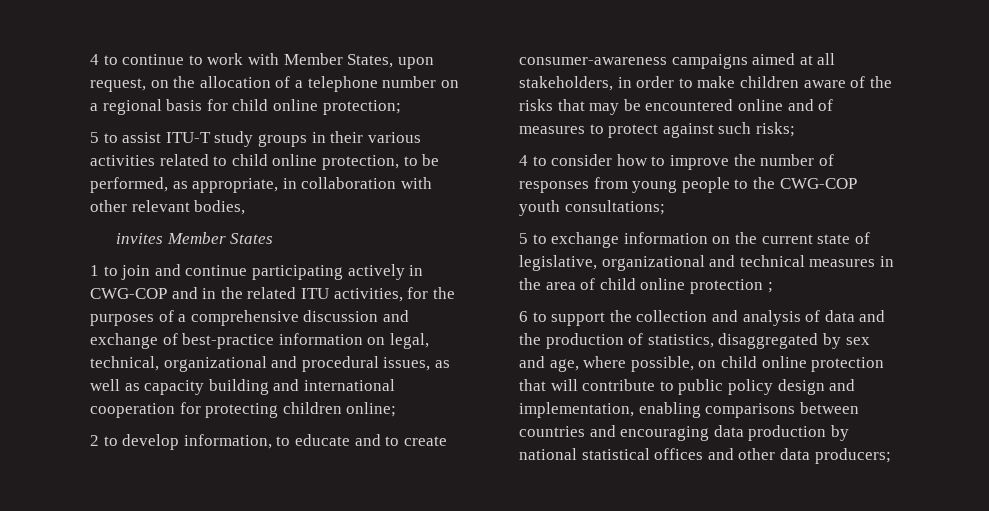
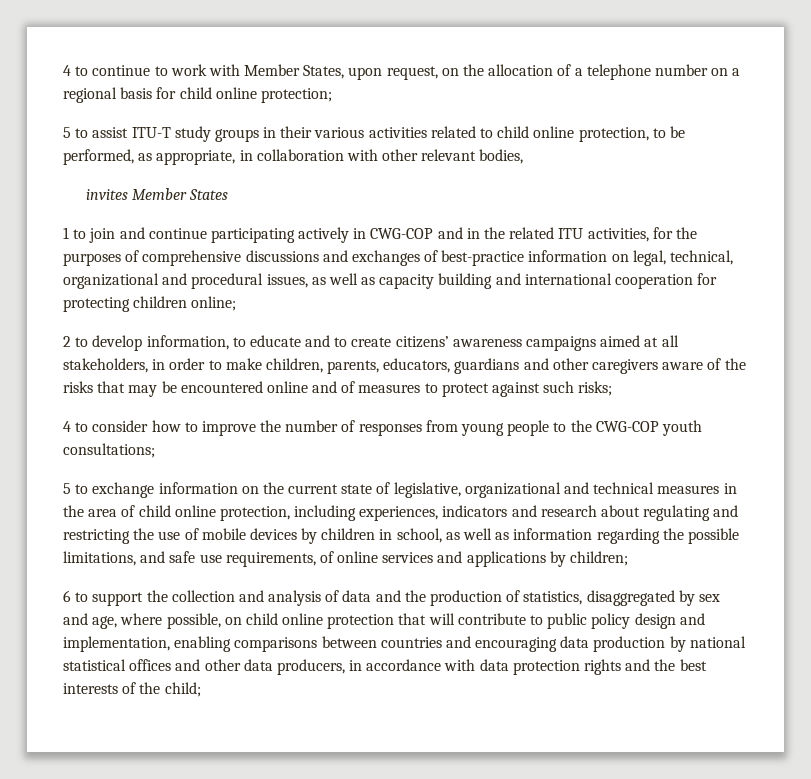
- 1 to join and continue participating actively in CWG-COP and in the related ITU activities, for the purposes of a comprehensive discussion and exchange of best-practice information on legal, technical, organizational and procedural issues, as well as capacity building and international cooperation for protecting children online;
+ 1 to join and continue participating actively in CWG-COP and in the related ITU activities, for the purposes of comprehensive discussions and exchanges of best-practice information on legal, technical, organizational and procedural issues, as well as capacity building and international cooperation for protecting children online;
- 2 to develop information, to educate and to create consumer-awareness campaigns aimed at all stakeholders, in order to make children aware of the risks that may be encountered online and of measures to protect against such risks;
+ 2 to develop information, to educate and to create citizens’ awareness campaigns aimed at all stakeholders, in order to make children, parents, educators, guardians and other caregivers aware of the risks that may be encountered online and of measures to protect against such risks;
- 5 to exchange information on the current state of legislative, organizational and technical measures in the area of child online protection ;
+ 5 to exchange information on the current state of legislative, organizational and technical measures in the area of child online protection, including experiences, indicators and research about regulating and restricting the use of mobile devices by children in school, as well as information regarding the possible limitations, and safe use requirements, of online services and applications by children;
- 6 to support the collection and analysis of data and the production of statistics, disaggregated by sex and age, where possible, on child online protection that will contribute to public policy design and implementation, enabling comparisons between countries and encouraging data production by national statistical offices and other data producers;
+ 6 to support the collection and analysis of data and the production of statistics, disaggregated by sex and age, where possible, on child online protection that will contribute to public policy design and implementation, enabling comparisons between countries and encouraging data production by national statistical offices and other data producers, in accordance with data protection rights and the best interests of the child;

